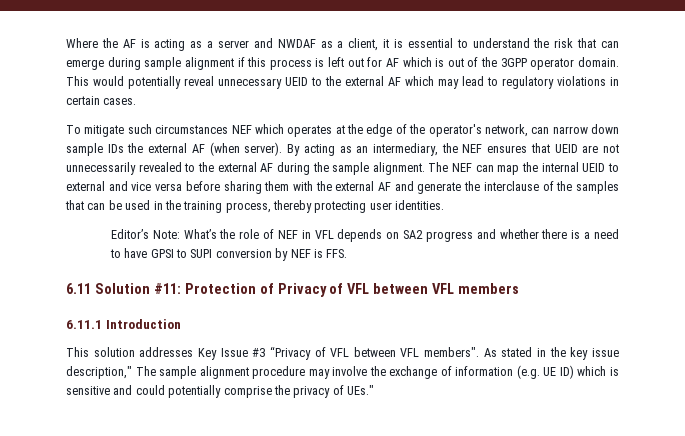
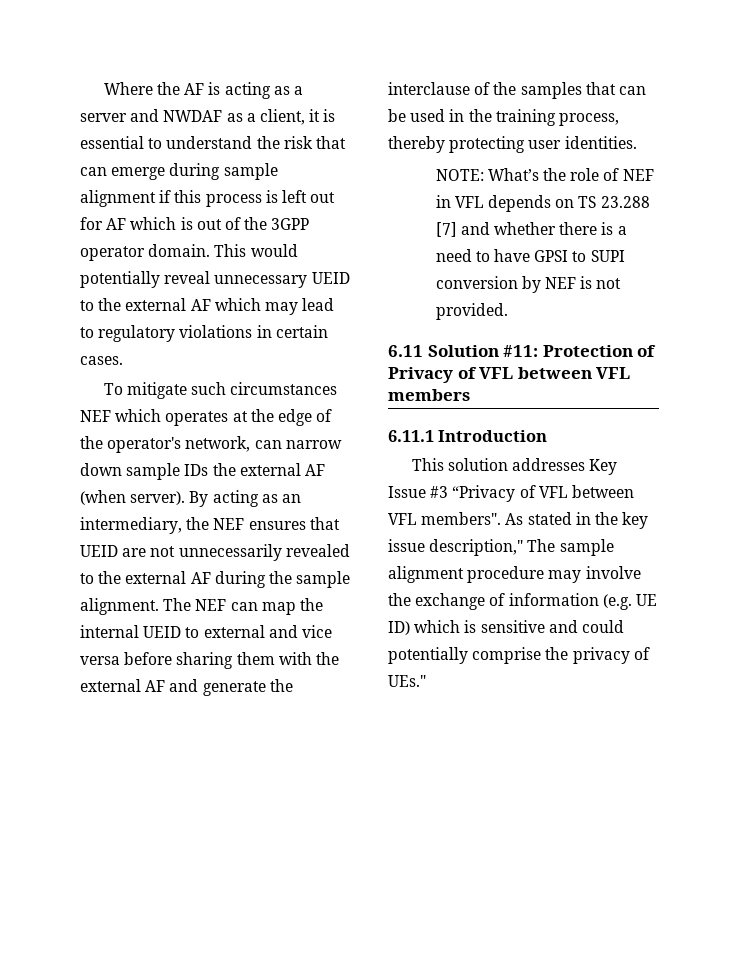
- Editor’s Note: What’s the role of NEF in VFL depends on SA2 progress and whether there is a need to have GPSI to SUPI conversion by NEF is FFS.
+ NOTE: What’s the role of NEF in VFL depends on TS 23.288 [7] and whether there is a need to have GPSI to SUPI conversion by NEF is not provided.

